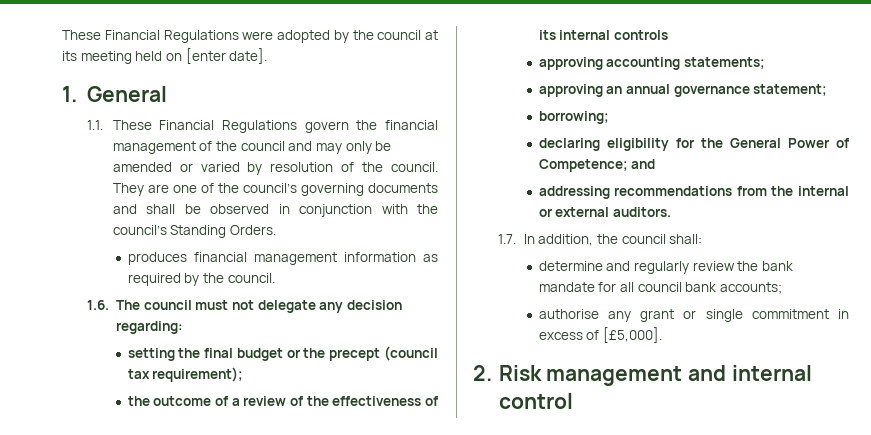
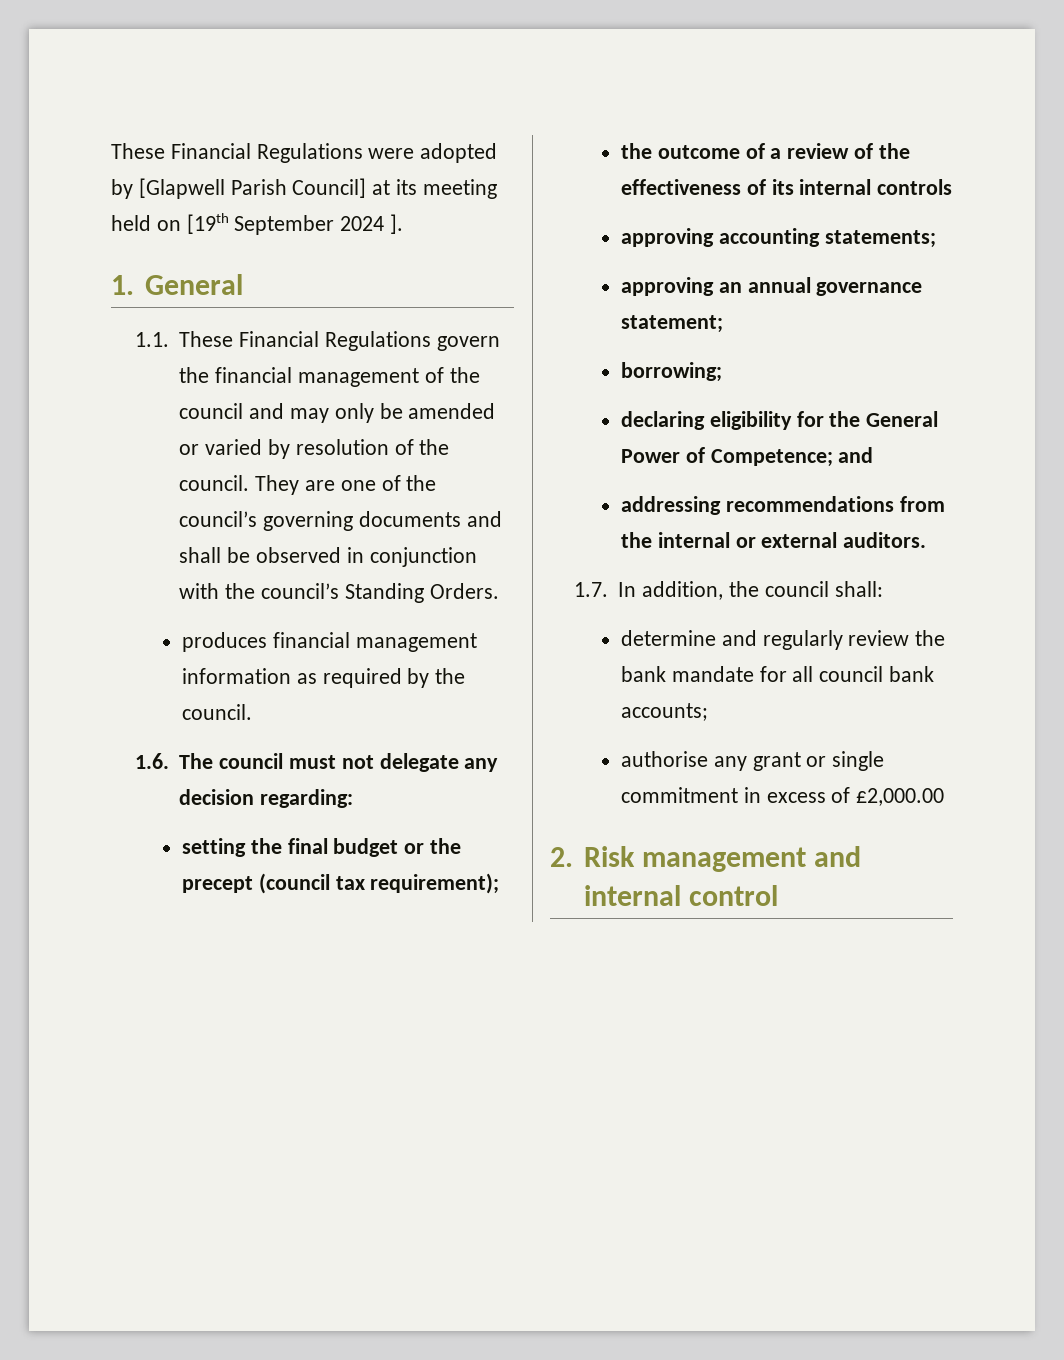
- These Financial Regulations were adopted by the council at its meeting held on [enter date].
+ These Financial Regulations were adopted by [Glapwell Parish Council] at its meeting held on [19th September 2024 ].
- authorise any grant or single commitment in excess of [£5,000].
+ authorise any grant or single commitment in excess of £2,000.00

